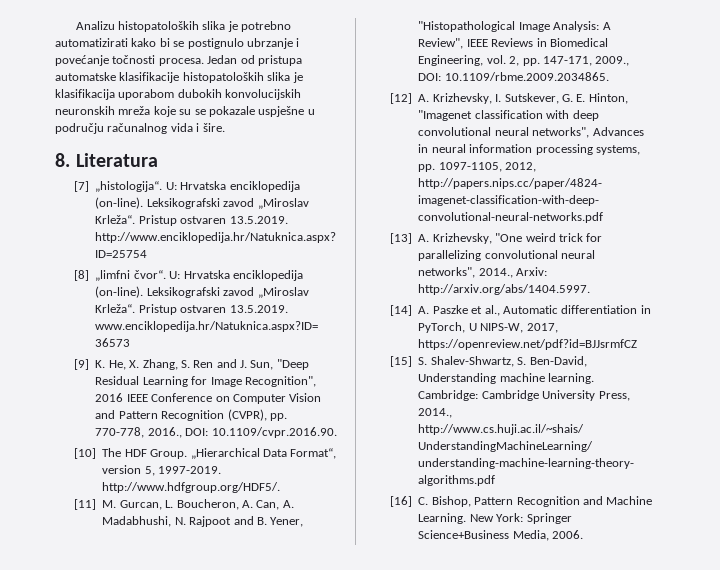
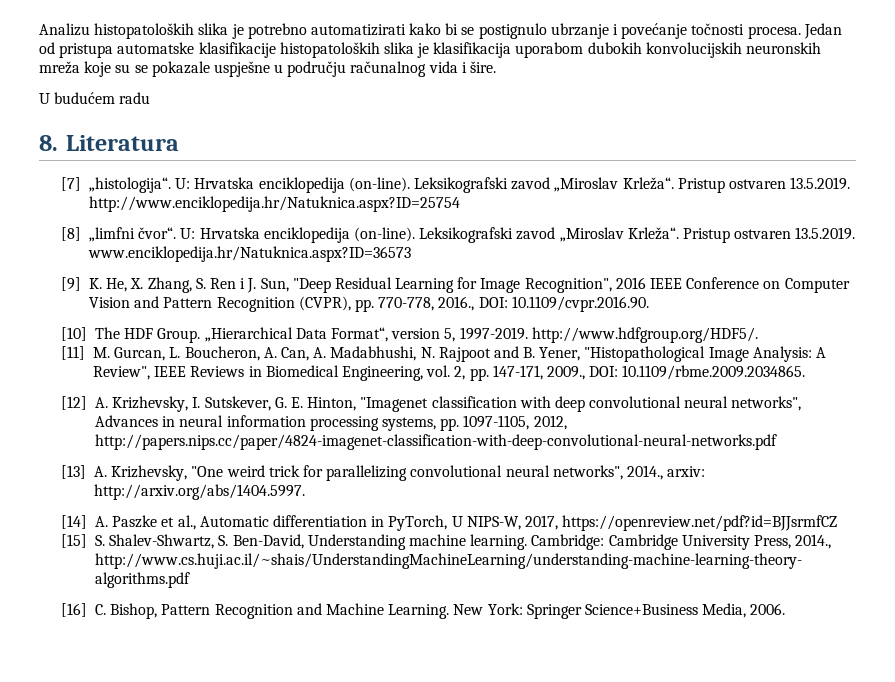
+ U budućem radu
- [9] K. He, X. Zhang, S. Ren and J. Sun, "Deep Residual Learning for Image Recognition", 2016 IEEE Conference on Computer Vision and Pattern Recognition (CVPR), pp. 770-778, 2016., DOI: 10.1109/cvpr.2016.90.
+ [9] K. He, X. Zhang, S. Ren i J. Sun, "Deep Residual Learning for Image Recognition", 2016 IEEE Conference on Computer Vision and Pattern Recognition (CVPR), pp. 770-778, 2016., DOI: 10.1109/cvpr.2016.90.
- [13] A. Krizhevsky, "One weird trick for parallelizing convolutional neural networks", 2014., Arxiv: http://arxiv.org/abs/1404.5997.
+ [13] A. Krizhevsky, "One weird trick for parallelizing convolutional neural networks", 2014., arxiv: http://arxiv.org/abs/1404.5997.

